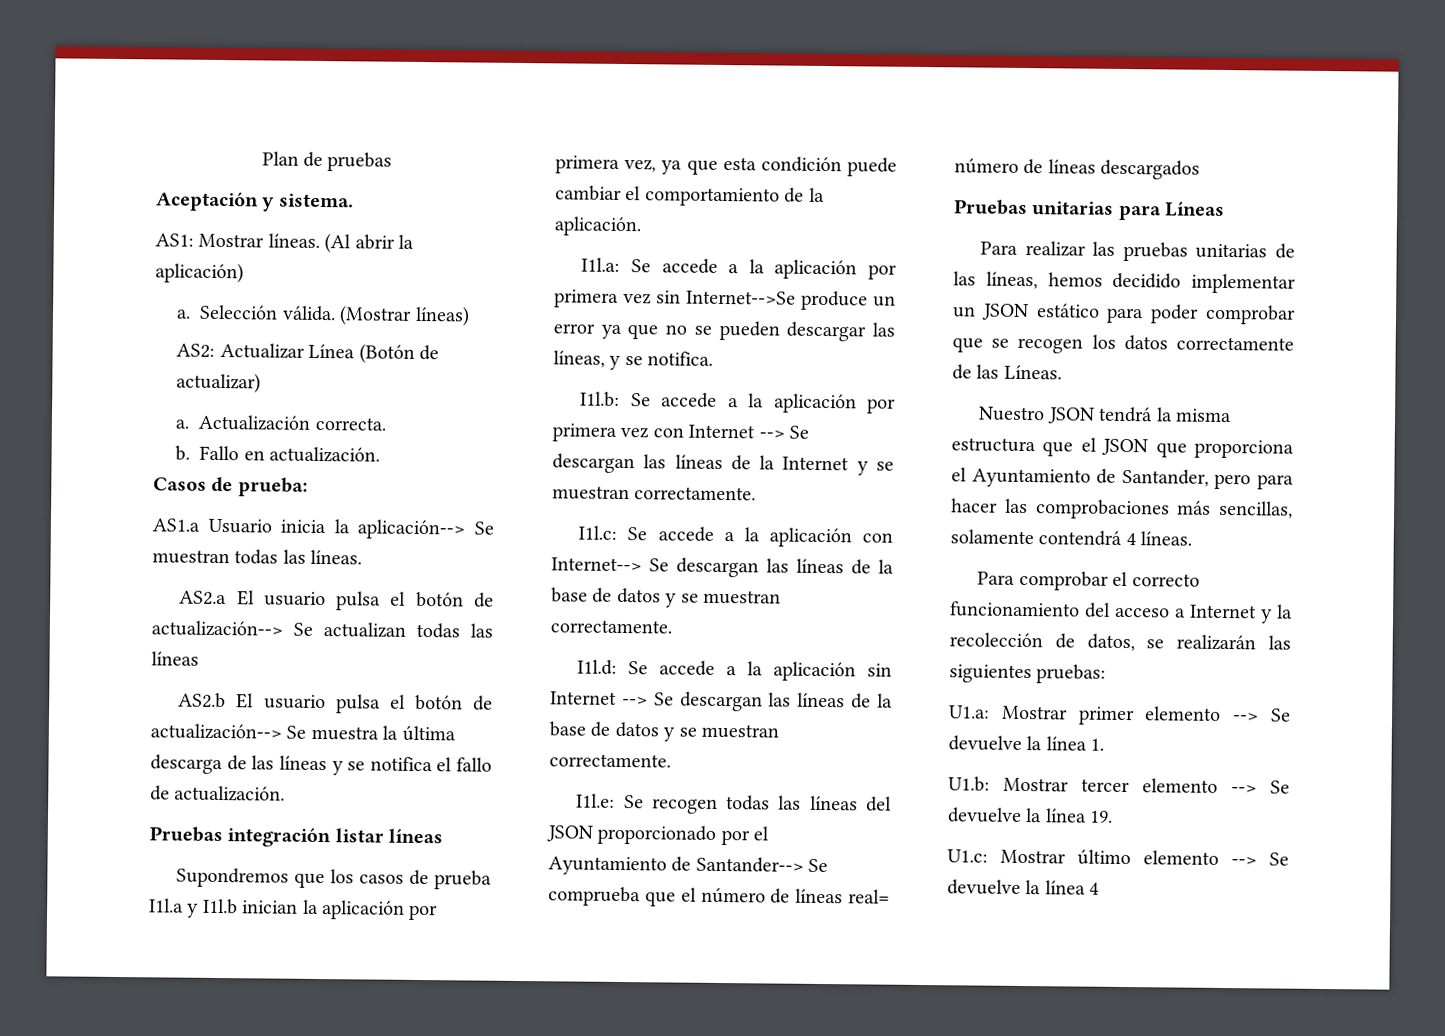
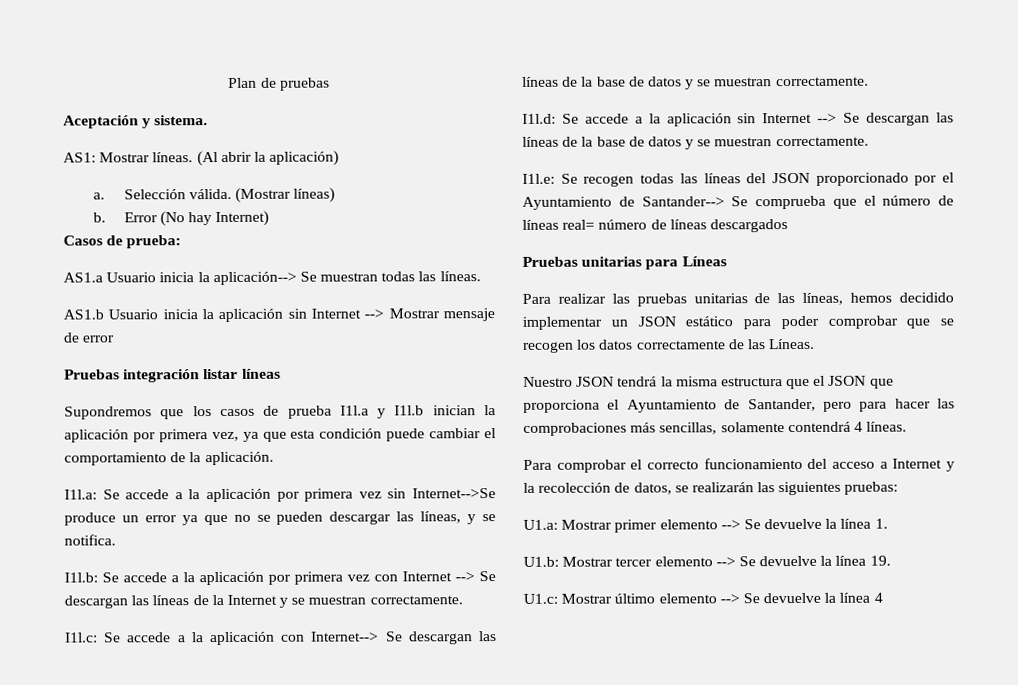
- AS2: Actualizar Línea (Botón de actualizar)
- a. Actualización correcta.
- b. Fallo en actualización.
+ b. Error (No hay Internet)
- AS2.a El usuario pulsa el botón de actualización--> Se actualizan todas las líneas
- AS2.b El usuario pulsa el botón de actualización--> Se muestra la última descarga de las líneas y se notifica el fallo de actualización.
+ AS1.b Usuario inicia la aplicación sin Internet --> Mostrar mensaje de error

